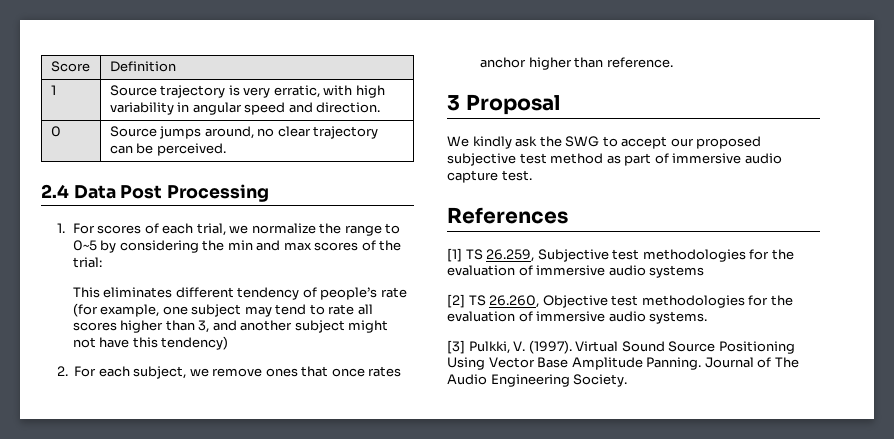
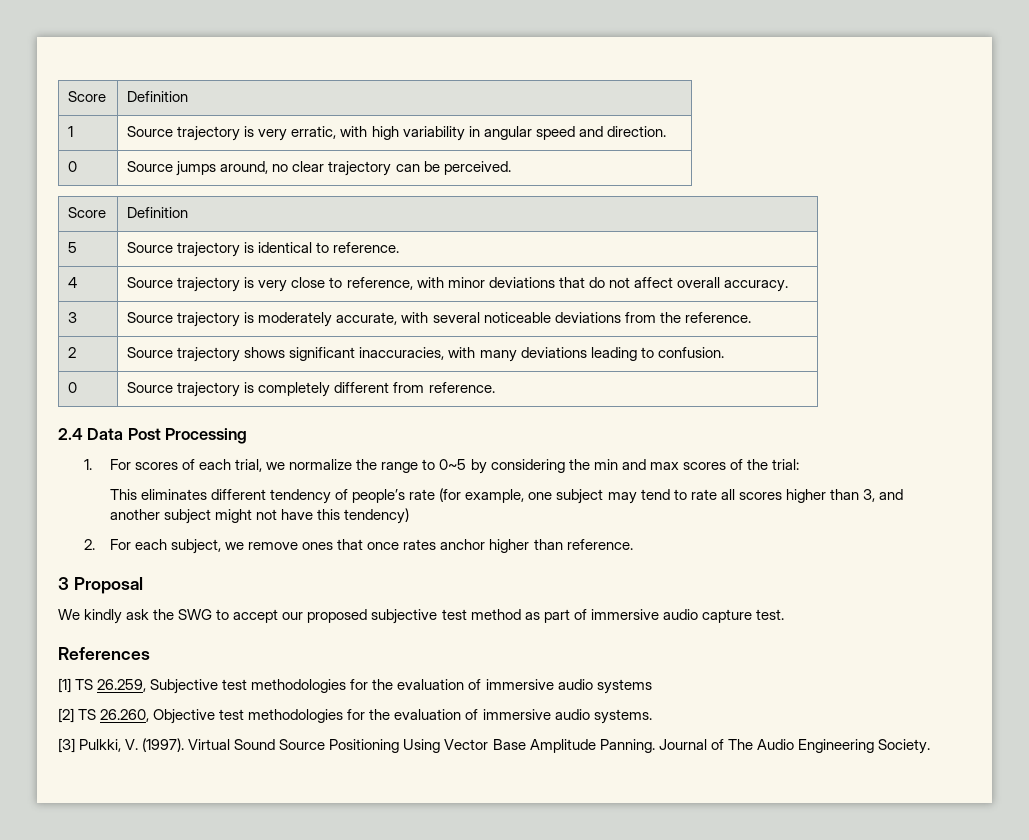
  0 | Source jumps around, no clear trajectory can be perceived.
+ Score | Definition
+ 5 | Source trajectory is identical to reference.
+ 4 | Source trajectory is very close to reference, with minor deviations that do not affect overall accuracy.
+ 3 | Source trajectory is moderately accurate, with several noticeable deviations from the reference.
+ 2 | Source trajectory shows significant inaccuracies, with many deviations leading to confusion.
+ 0 | Source trajectory is completely different from reference.

